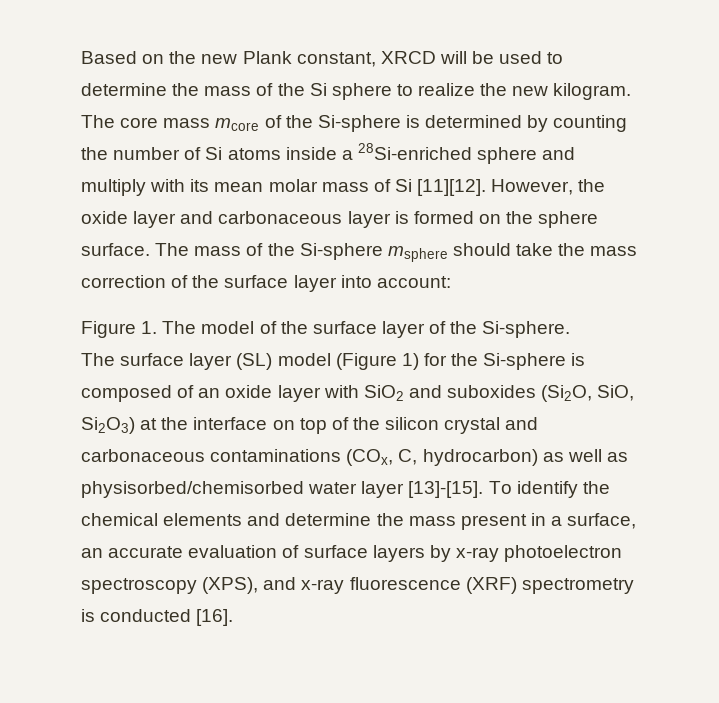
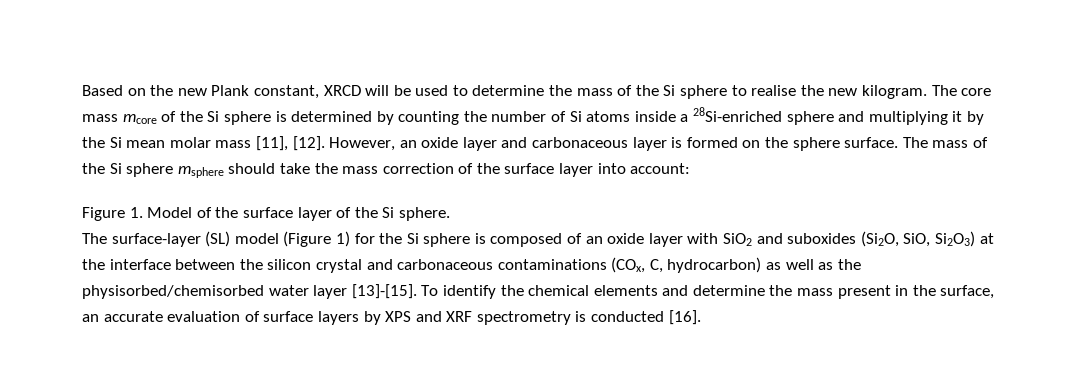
- Based on the new Plank constant, XRCD will be used to determine the mass of the Si sphere to realize the new kilogram.
+ Based on the new Plank constant, XRCD will be used to determine the mass of the Si sphere to realise the new kilogram.
- The core mass mcore of the Si-sphere is determined by counting the number of Si atoms inside a 28Si-enriched sphere and multiply with its mean molar mass of Si [11][12]. However, the oxide layer and carbonaceous layer is formed on the sphere surface.
+ The core mass mcore of the Si sphere is determined by counting the number of Si atoms inside a 28Si-enriched sphere and multiplying it by the Si mean molar mass [11], [12]. However, an oxide layer and carbonaceous layer is formed on the sphere surface.
- The mass of the Si-sphere msphere should take the mass correction of the surface layer into account:
+ The mass of the Si sphere msphere should take the mass correction of the surface layer into account:
- Figure 1. The model of the surface layer of the Si-sphere.
- The surface layer (SL) model (Figure 1) for the Si-sphere is composed of an oxide layer with SiO2 and suboxides (Si2O, SiO, Si2O3) at the interface on top of the silicon crystal and carbonaceous contaminations (COx, C, hydrocarbon) as well as physisorbed/chemisorbed water layer [13]-[15].
+ Figure 1. Model of the surface layer of the Si sphere.
+ The surface-layer (SL) model (Figure 1) for the Si sphere is composed of an oxide layer with SiO2 and suboxides (Si2O, SiO, Si2O3) at the interface between the silicon crystal and carbonaceous contaminations (COx, C, hydrocarbon) as well as the physisorbed/chemisorbed water layer [13]-[15].
- To identify the chemical elements and determine the mass present in a surface, an accurate evaluation of surface layers by x-ray photoelectron spectroscopy (XPS), and x-ray fluorescence (XRF) spectrometry is conducted [16].
+ To identify the chemical elements and determine the mass present in the surface, an accurate evaluation of surface layers by XPS and XRF spectrometry is conducted [16].

